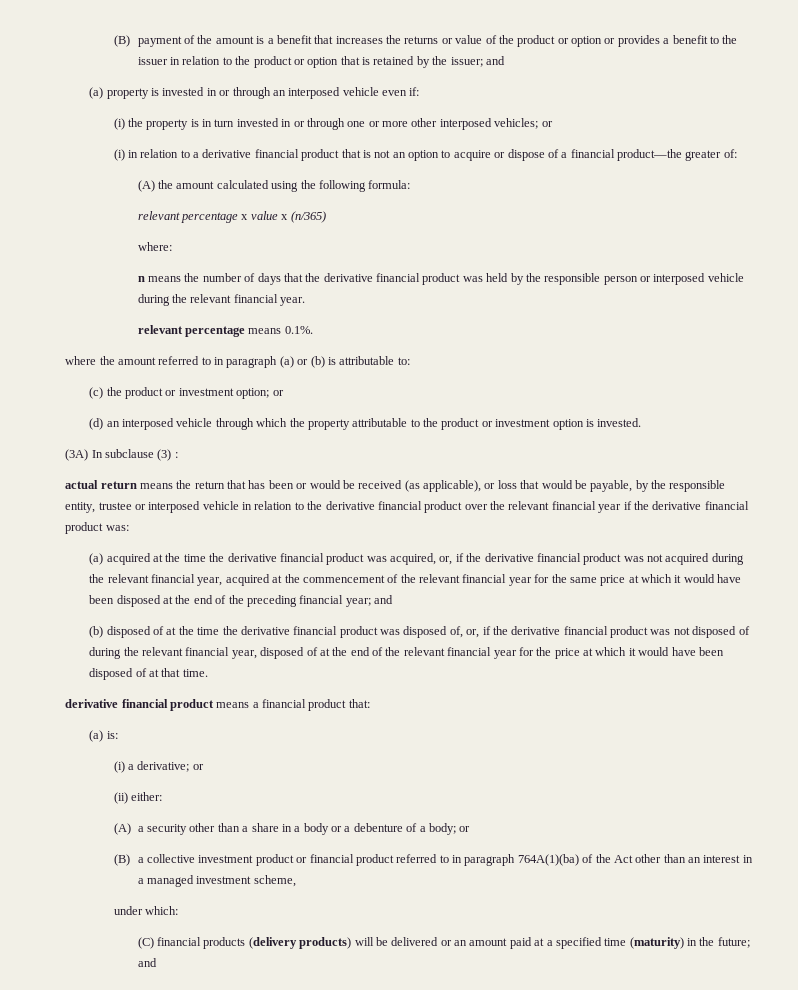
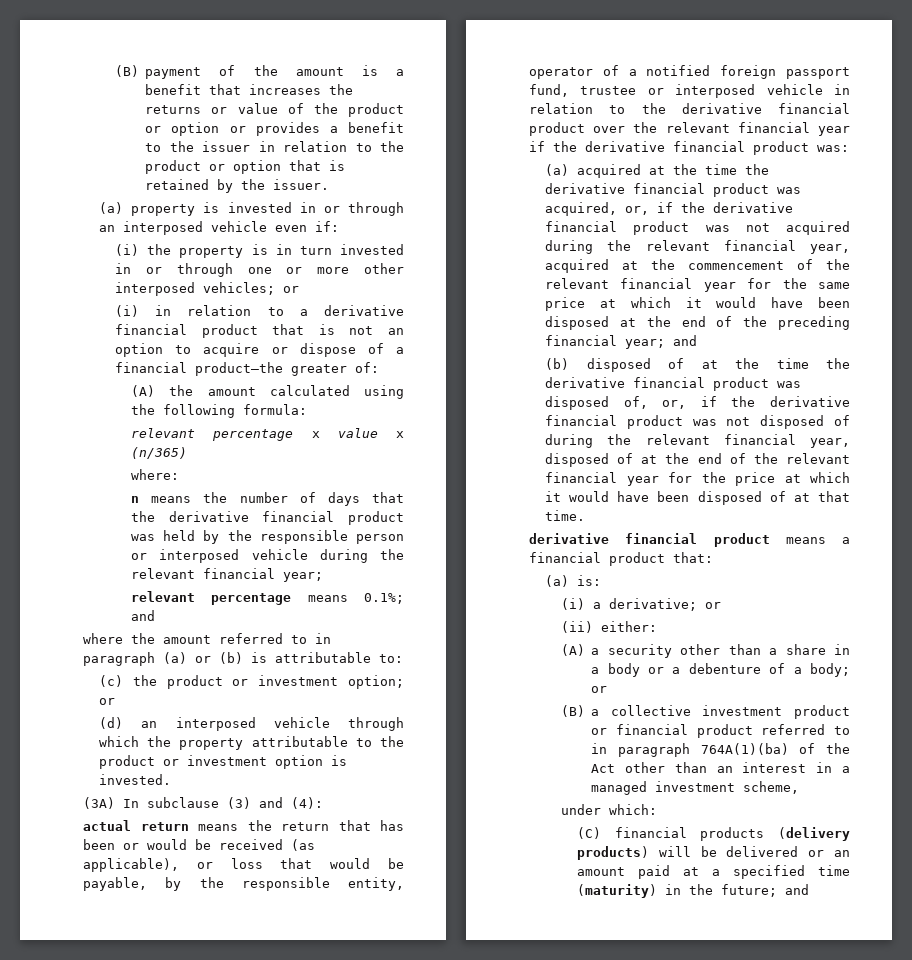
- (B) payment of the amount is a benefit that increases the returns or value of the product or option or provides a benefit to the issuer in relation to the product or option that is retained by the issuer; and
+ (B) payment of the amount is a benefit that increases the returns or value of the product or option or provides a benefit to the issuer in relation to the product or option that is retained by the issuer.
- n means the number of days that the derivative financial product was held by the responsible person or interposed vehicle during the relevant financial year.
+ n means the number of days that the derivative financial product was held by the responsible person or interposed vehicle during the relevant financial year;
- relevant percentage means 0.1%.
+ relevant percentage means 0.1%; and
- (3A) In subclause (3) :
+ (3A) In subclause (3) and (4):
- actual return means the return that has been or would be received (as applicable), or loss that would be payable, by the responsible entity, trustee or interposed vehicle in relation to the derivative financial product over the relevant financial year if the derivative financial product was:
+ actual return means the return that has been or would be received (as applicable), or loss that would be payable, by the responsible entity, operator of a notified foreign passport fund, trustee or interposed vehicle in relation to the derivative financial product over the relevant financial year if the derivative financial product was:

